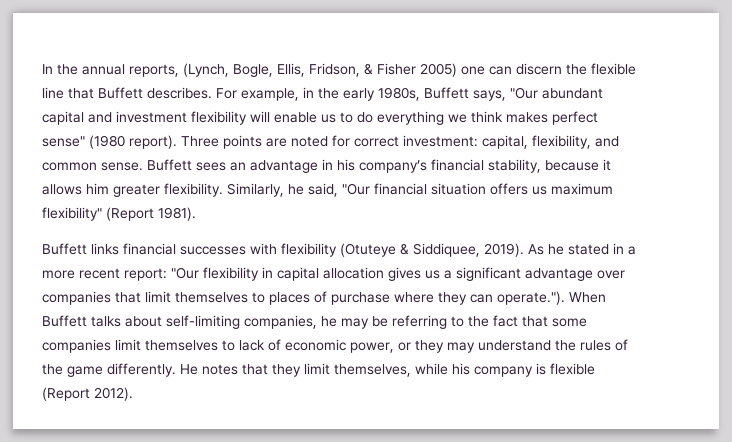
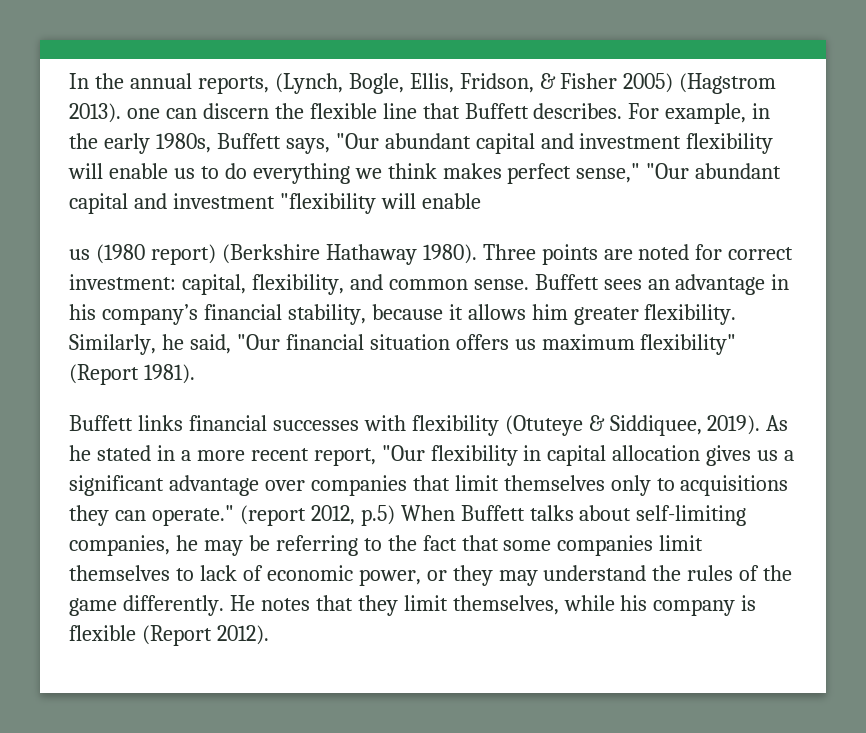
- In the annual reports, (Lynch, Bogle, Ellis, Fridson, & Fisher 2005) one can discern the flexible line that Buffett describes.
+ In the annual reports, (Lynch, Bogle, Ellis, Fridson, & Fisher 2005) (Hagstrom 2013). one can discern the flexible line that Buffett describes.
- For example, in the early 1980s, Buffett says, "Our abundant capital and investment flexibility will enable us to do everything we think makes perfect sense" (1980 report).
+ For example, in the early 1980s, Buffett says, "Our abundant capital and investment flexibility will enable us to do everything we think makes perfect sense," "Our abundant capital and investment "flexibility will enable
+ us (1980 report) (Berkshire Hathaway 1980).
- As he stated in a more recent report: "Our flexibility in capital allocation gives us a significant advantage over companies that limit themselves to places of purchase where they can operate."). When Buffett talks about self-limiting companies, he may be referring to the fact that some companies limit themselves to lack of economic power, or they may understand the rules of the game differently.
+ As he stated in a more recent report, "Our flexibility in capital allocation gives us a significant advantage over companies that limit themselves only to acquisitions they can operate." (report 2012, p.5) When Buffett talks about self-limiting companies, he may be referring to the fact that some companies limit themselves to lack of economic power, or they may understand the rules of the game differently.

